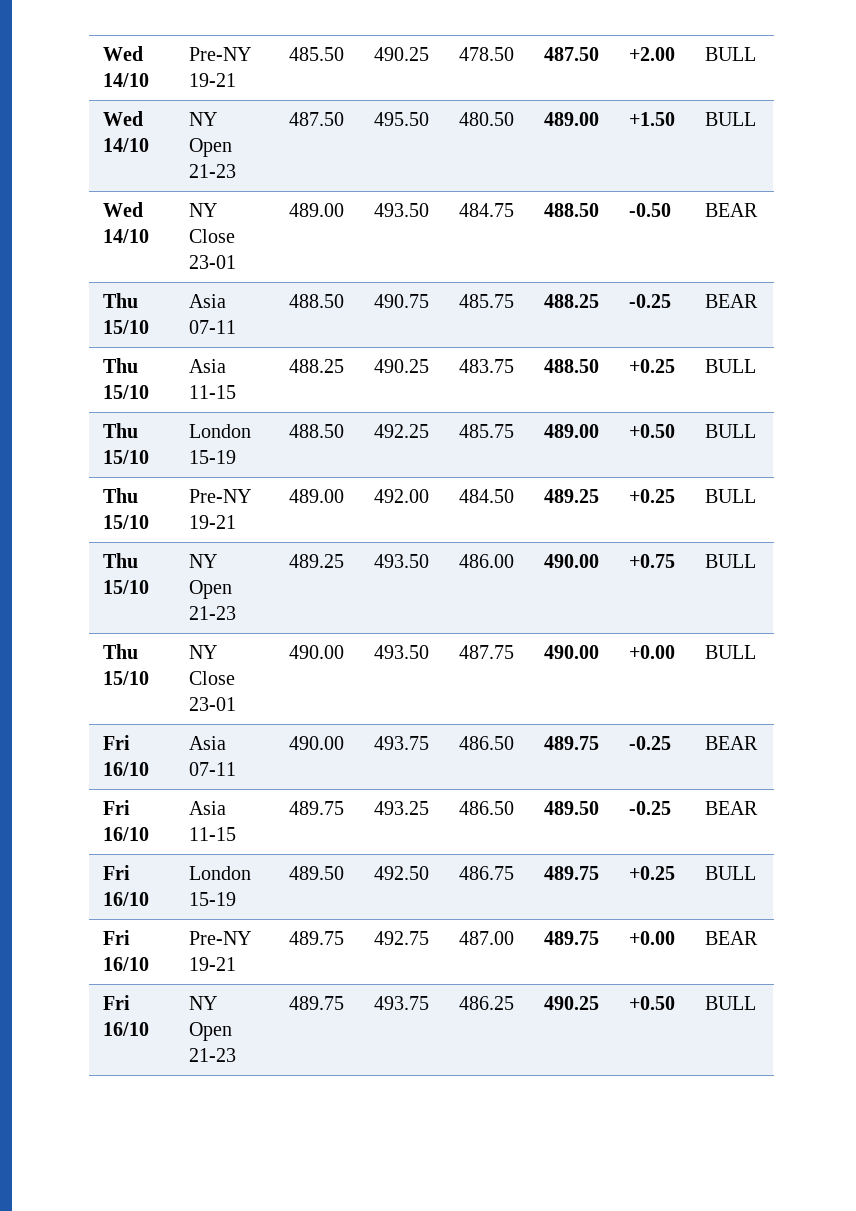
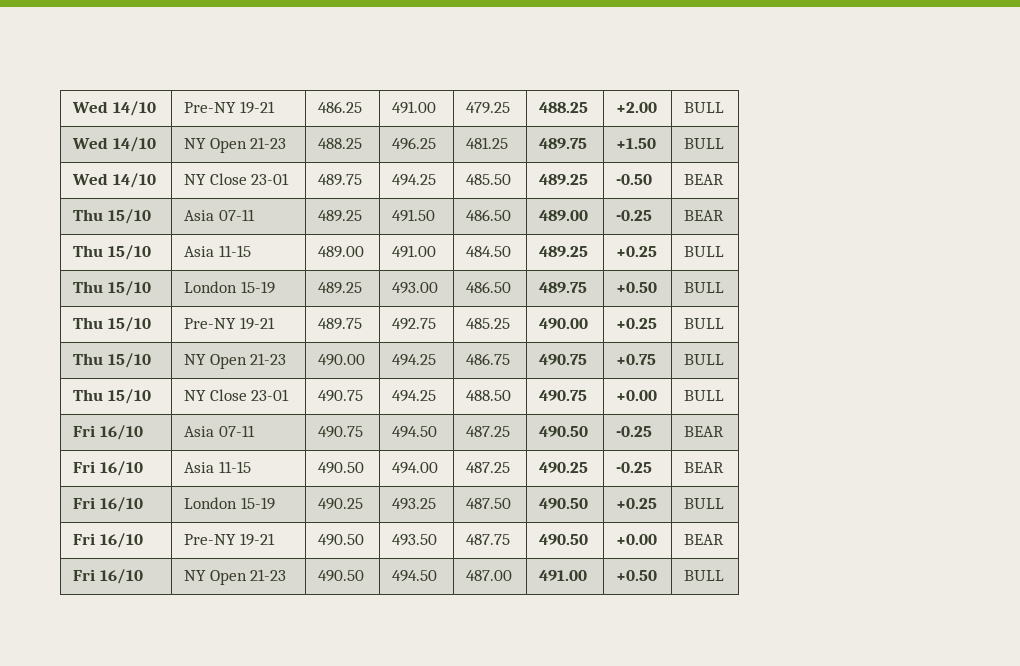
- Wed 14/10 | Pre-NY 19-21 | 485.50 | 490.25 | 478.50 | 487.50 | +2.00 | BULL
+ Wed 14/10 | Pre-NY 19-21 | 486.25 | 491.00 | 479.25 | 488.25 | +2.00 | BULL
- Wed 14/10 | NY Open 21-23 | 487.50 | 495.50 | 480.50 | 489.00 | +1.50 | BULL
+ Wed 14/10 | NY Open 21-23 | 488.25 | 496.25 | 481.25 | 489.75 | +1.50 | BULL
- Wed 14/10 | NY Close 23-01 | 489.00 | 493.50 | 484.75 | 488.50 | -0.50 | BEAR
+ Wed 14/10 | NY Close 23-01 | 489.75 | 494.25 | 485.50 | 489.25 | -0.50 | BEAR
- Thu 15/10 | Asia 07-11 | 488.50 | 490.75 | 485.75 | 488.25 | -0.25 | BEAR
+ Thu 15/10 | Asia 07-11 | 489.25 | 491.50 | 486.50 | 489.00 | -0.25 | BEAR
- Thu 15/10 | Asia 11-15 | 488.25 | 490.25 | 483.75 | 488.50 | +0.25 | BULL
- Thu 15/10 | London 15-19 | 488.50 | 492.25 | 485.75 | 489.00 | +0.50 | BULL
- Thu 15/10 | Pre-NY 19-21 | 489.00 | 492.00 | 484.50 | 489.25 | +0.25 | BULL
+ Thu 15/10 | Asia 11-15 | 489.00 | 491.00 | 484.50 | 489.25 | +0.25 | BULL
+ Thu 15/10 | London 15-19 | 489.25 | 493.00 | 486.50 | 489.75 | +0.50 | BULL
+ Thu 15/10 | Pre-NY 19-21 | 489.75 | 492.75 | 485.25 | 490.00 | +0.25 | BULL
- Thu 15/10 | NY Open 21-23 | 489.25 | 493.50 | 486.00 | 490.00 | +0.75 | BULL
+ Thu 15/10 | NY Open 21-23 | 490.00 | 494.25 | 486.75 | 490.75 | +0.75 | BULL
- Thu 15/10 | NY Close 23-01 | 490.00 | 493.50 | 487.75 | 490.00 | +0.00 | BULL
+ Thu 15/10 | NY Close 23-01 | 490.75 | 494.25 | 488.50 | 490.75 | +0.00 | BULL
- Fri 16/10 | Asia 07-11 | 490.00 | 493.75 | 486.50 | 489.75 | -0.25 | BEAR
+ Fri 16/10 | Asia 07-11 | 490.75 | 494.50 | 487.25 | 490.50 | -0.25 | BEAR
- Fri 16/10 | Asia 11-15 | 489.75 | 493.25 | 486.50 | 489.50 | -0.25 | BEAR
+ Fri 16/10 | Asia 11-15 | 490.50 | 494.00 | 487.25 | 490.25 | -0.25 | BEAR
- Fri 16/10 | London 15-19 | 489.50 | 492.50 | 486.75 | 489.75 | +0.25 | BULL
+ Fri 16/10 | London 15-19 | 490.25 | 493.25 | 487.50 | 490.50 | +0.25 | BULL
- Fri 16/10 | Pre-NY 19-21 | 489.75 | 492.75 | 487.00 | 489.75 | +0.00 | BEAR
+ Fri 16/10 | Pre-NY 19-21 | 490.50 | 493.50 | 487.75 | 490.50 | +0.00 | BEAR
- Fri 16/10 | NY Open 21-23 | 489.75 | 493.75 | 486.25 | 490.25 | +0.50 | BULL
+ Fri 16/10 | NY Open 21-23 | 490.50 | 494.50 | 487.00 | 491.00 | +0.50 | BULL

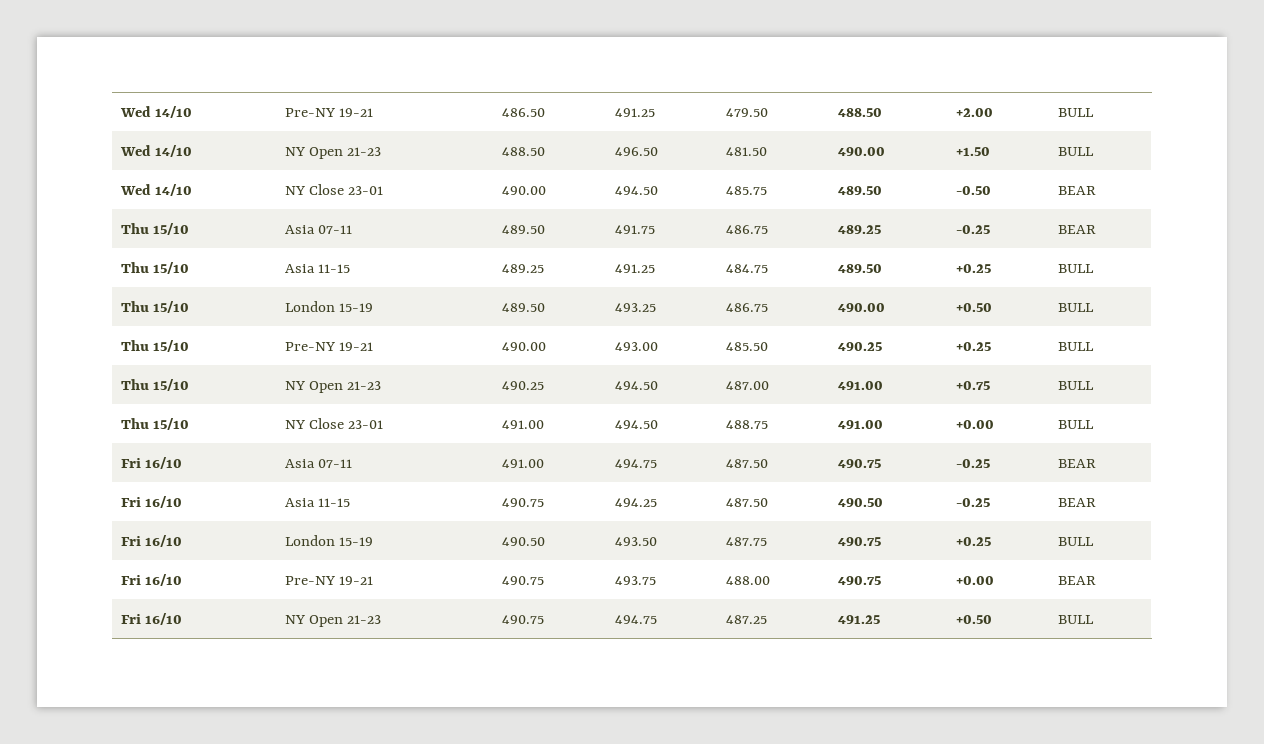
- Wed 14/10 | Pre-NY 19-21 | 486.25 | 491.00 | 479.25 | 488.25 | +2.00 | BULL
+ Wed 14/10 | Pre-NY 19-21 | 486.50 | 491.25 | 479.50 | 488.50 | +2.00 | BULL
- Wed 14/10 | NY Open 21-23 | 488.25 | 496.25 | 481.25 | 489.75 | +1.50 | BULL
+ Wed 14/10 | NY Open 21-23 | 488.50 | 496.50 | 481.50 | 490.00 | +1.50 | BULL
- Wed 14/10 | NY Close 23-01 | 489.75 | 494.25 | 485.50 | 489.25 | -0.50 | BEAR
+ Wed 14/10 | NY Close 23-01 | 490.00 | 494.50 | 485.75 | 489.50 | -0.50 | BEAR
- Thu 15/10 | Asia 07-11 | 489.25 | 491.50 | 486.50 | 489.00 | -0.25 | BEAR
+ Thu 15/10 | Asia 07-11 | 489.50 | 491.75 | 486.75 | 489.25 | -0.25 | BEAR
- Thu 15/10 | Asia 11-15 | 489.00 | 491.00 | 484.50 | 489.25 | +0.25 | BULL
+ Thu 15/10 | Asia 11-15 | 489.25 | 491.25 | 484.75 | 489.50 | +0.25 | BULL
- Thu 15/10 | London 15-19 | 489.25 | 493.00 | 486.50 | 489.75 | +0.50 | BULL
+ Thu 15/10 | London 15-19 | 489.50 | 493.25 | 486.75 | 490.00 | +0.50 | BULL
- Thu 15/10 | Pre-NY 19-21 | 489.75 | 492.75 | 485.25 | 490.00 | +0.25 | BULL
+ Thu 15/10 | Pre-NY 19-21 | 490.00 | 493.00 | 485.50 | 490.25 | +0.25 | BULL
- Thu 15/10 | NY Open 21-23 | 490.00 | 494.25 | 486.75 | 490.75 | +0.75 | BULL
+ Thu 15/10 | NY Open 21-23 | 490.25 | 494.50 | 487.00 | 491.00 | +0.75 | BULL
- Thu 15/10 | NY Close 23-01 | 490.75 | 494.25 | 488.50 | 490.75 | +0.00 | BULL
+ Thu 15/10 | NY Close 23-01 | 491.00 | 494.50 | 488.75 | 491.00 | +0.00 | BULL
- Fri 16/10 | Asia 07-11 | 490.75 | 494.50 | 487.25 | 490.50 | -0.25 | BEAR
+ Fri 16/10 | Asia 07-11 | 491.00 | 494.75 | 487.50 | 490.75 | -0.25 | BEAR
- Fri 16/10 | Asia 11-15 | 490.50 | 494.00 | 487.25 | 490.25 | -0.25 | BEAR
+ Fri 16/10 | Asia 11-15 | 490.75 | 494.25 | 487.50 | 490.50 | -0.25 | BEAR
- Fri 16/10 | London 15-19 | 490.25 | 493.25 | 487.50 | 490.50 | +0.25 | BULL
+ Fri 16/10 | London 15-19 | 490.50 | 493.50 | 487.75 | 490.75 | +0.25 | BULL
- Fri 16/10 | Pre-NY 19-21 | 490.50 | 493.50 | 487.75 | 490.50 | +0.00 | BEAR
+ Fri 16/10 | Pre-NY 19-21 | 490.75 | 493.75 | 488.00 | 490.75 | +0.00 | BEAR
- Fri 16/10 | NY Open 21-23 | 490.50 | 494.50 | 487.00 | 491.00 | +0.50 | BULL
+ Fri 16/10 | NY Open 21-23 | 490.75 | 494.75 | 487.25 | 491.25 | +0.50 | BULL

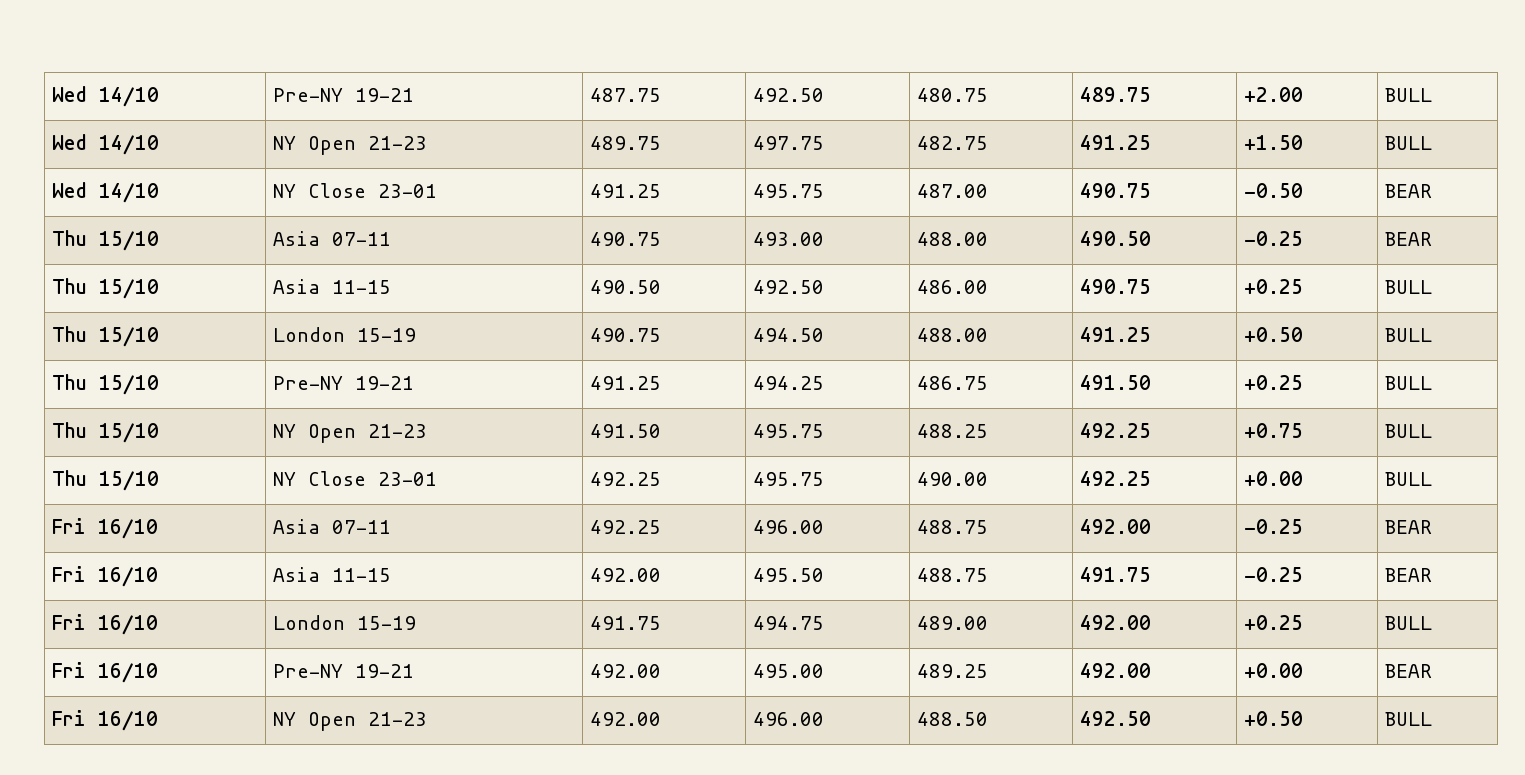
- Wed 14/10 | Pre-NY 19-21 | 486.50 | 491.25 | 479.50 | 488.50 | +2.00 | BULL
+ Wed 14/10 | Pre-NY 19-21 | 487.75 | 492.50 | 480.75 | 489.75 | +2.00 | BULL
- Wed 14/10 | NY Open 21-23 | 488.50 | 496.50 | 481.50 | 490.00 | +1.50 | BULL
+ Wed 14/10 | NY Open 21-23 | 489.75 | 497.75 | 482.75 | 491.25 | +1.50 | BULL
- Wed 14/10 | NY Close 23-01 | 490.00 | 494.50 | 485.75 | 489.50 | -0.50 | BEAR
+ Wed 14/10 | NY Close 23-01 | 491.25 | 495.75 | 487.00 | 490.75 | -0.50 | BEAR
- Thu 15/10 | Asia 07-11 | 489.50 | 491.75 | 486.75 | 489.25 | -0.25 | BEAR
+ Thu 15/10 | Asia 07-11 | 490.75 | 493.00 | 488.00 | 490.50 | -0.25 | BEAR
- Thu 15/10 | Asia 11-15 | 489.25 | 491.25 | 484.75 | 489.50 | +0.25 | BULL
+ Thu 15/10 | Asia 11-15 | 490.50 | 492.50 | 486.00 | 490.75 | +0.25 | BULL
- Thu 15/10 | London 15-19 | 489.50 | 493.25 | 486.75 | 490.00 | +0.50 | BULL
+ Thu 15/10 | London 15-19 | 490.75 | 494.50 | 488.00 | 491.25 | +0.50 | BULL
- Thu 15/10 | Pre-NY 19-21 | 490.00 | 493.00 | 485.50 | 490.25 | +0.25 | BULL
+ Thu 15/10 | Pre-NY 19-21 | 491.25 | 494.25 | 486.75 | 491.50 | +0.25 | BULL
- Thu 15/10 | NY Open 21-23 | 490.25 | 494.50 | 487.00 | 491.00 | +0.75 | BULL
+ Thu 15/10 | NY Open 21-23 | 491.50 | 495.75 | 488.25 | 492.25 | +0.75 | BULL
- Thu 15/10 | NY Close 23-01 | 491.00 | 494.50 | 488.75 | 491.00 | +0.00 | BULL
+ Thu 15/10 | NY Close 23-01 | 492.25 | 495.75 | 490.00 | 492.25 | +0.00 | BULL
- Fri 16/10 | Asia 07-11 | 491.00 | 494.75 | 487.50 | 490.75 | -0.25 | BEAR
+ Fri 16/10 | Asia 07-11 | 492.25 | 496.00 | 488.75 | 492.00 | -0.25 | BEAR
- Fri 16/10 | Asia 11-15 | 490.75 | 494.25 | 487.50 | 490.50 | -0.25 | BEAR
+ Fri 16/10 | Asia 11-15 | 492.00 | 495.50 | 488.75 | 491.75 | -0.25 | BEAR
- Fri 16/10 | London 15-19 | 490.50 | 493.50 | 487.75 | 490.75 | +0.25 | BULL
+ Fri 16/10 | London 15-19 | 491.75 | 494.75 | 489.00 | 492.00 | +0.25 | BULL
- Fri 16/10 | Pre-NY 19-21 | 490.75 | 493.75 | 488.00 | 490.75 | +0.00 | BEAR
+ Fri 16/10 | Pre-NY 19-21 | 492.00 | 495.00 | 489.25 | 492.00 | +0.00 | BEAR
- Fri 16/10 | NY Open 21-23 | 490.75 | 494.75 | 487.25 | 491.25 | +0.50 | BULL
+ Fri 16/10 | NY Open 21-23 | 492.00 | 496.00 | 488.50 | 492.50 | +0.50 | BULL

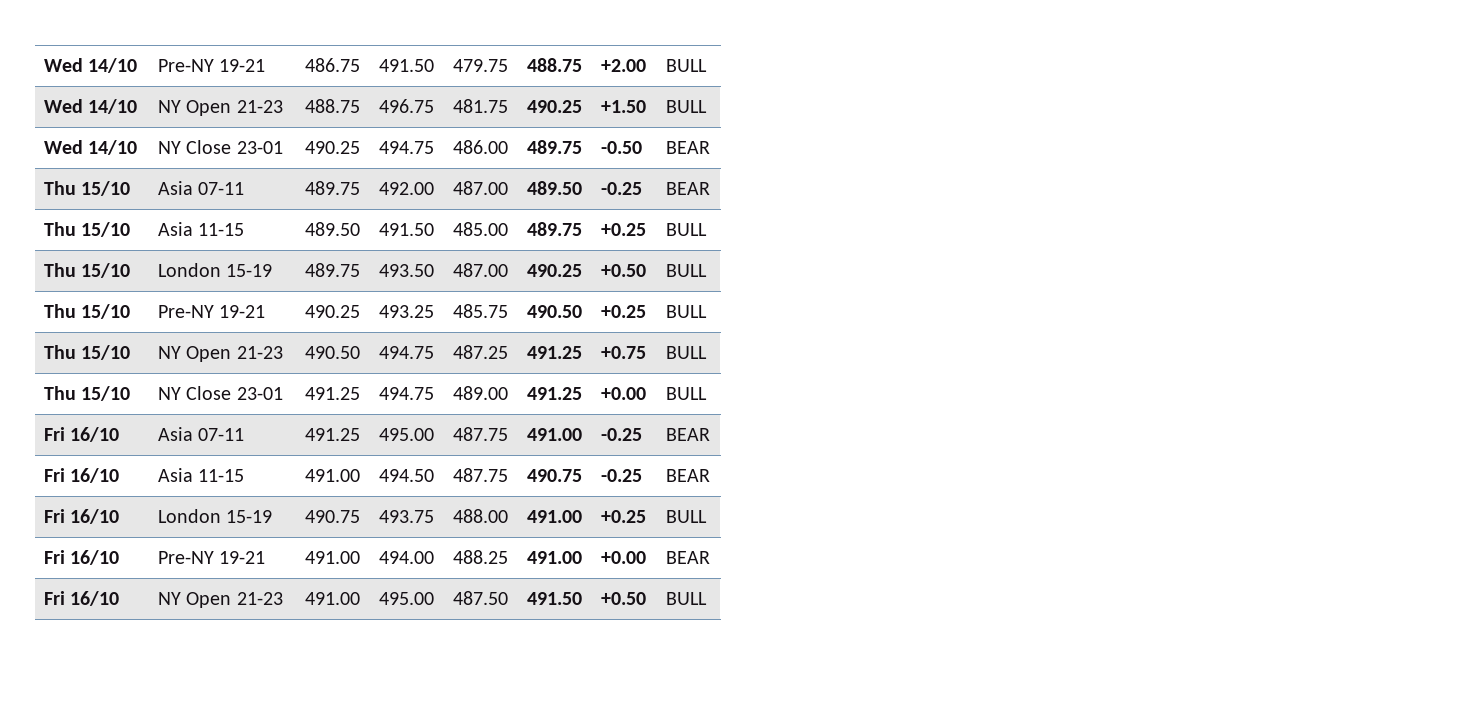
- Wed 14/10 | Pre-NY 19-21 | 487.75 | 492.50 | 480.75 | 489.75 | +2.00 | BULL
+ Wed 14/10 | Pre-NY 19-21 | 486.75 | 491.50 | 479.75 | 488.75 | +2.00 | BULL
- Wed 14/10 | NY Open 21-23 | 489.75 | 497.75 | 482.75 | 491.25 | +1.50 | BULL
+ Wed 14/10 | NY Open 21-23 | 488.75 | 496.75 | 481.75 | 490.25 | +1.50 | BULL
- Wed 14/10 | NY Close 23-01 | 491.25 | 495.75 | 487.00 | 490.75 | -0.50 | BEAR
+ Wed 14/10 | NY Close 23-01 | 490.25 | 494.75 | 486.00 | 489.75 | -0.50 | BEAR
- Thu 15/10 | Asia 07-11 | 490.75 | 493.00 | 488.00 | 490.50 | -0.25 | BEAR
+ Thu 15/10 | Asia 07-11 | 489.75 | 492.00 | 487.00 | 489.50 | -0.25 | BEAR
- Thu 15/10 | Asia 11-15 | 490.50 | 492.50 | 486.00 | 490.75 | +0.25 | BULL
+ Thu 15/10 | Asia 11-15 | 489.50 | 491.50 | 485.00 | 489.75 | +0.25 | BULL
- Thu 15/10 | London 15-19 | 490.75 | 494.50 | 488.00 | 491.25 | +0.50 | BULL
+ Thu 15/10 | London 15-19 | 489.75 | 493.50 | 487.00 | 490.25 | +0.50 | BULL
- Thu 15/10 | Pre-NY 19-21 | 491.25 | 494.25 | 486.75 | 491.50 | +0.25 | BULL
+ Thu 15/10 | Pre-NY 19-21 | 490.25 | 493.25 | 485.75 | 490.50 | +0.25 | BULL
- Thu 15/10 | NY Open 21-23 | 491.50 | 495.75 | 488.25 | 492.25 | +0.75 | BULL
+ Thu 15/10 | NY Open 21-23 | 490.50 | 494.75 | 487.25 | 491.25 | +0.75 | BULL
- Thu 15/10 | NY Close 23-01 | 492.25 | 495.75 | 490.00 | 492.25 | +0.00 | BULL
+ Thu 15/10 | NY Close 23-01 | 491.25 | 494.75 | 489.00 | 491.25 | +0.00 | BULL
- Fri 16/10 | Asia 07-11 | 492.25 | 496.00 | 488.75 | 492.00 | -0.25 | BEAR
+ Fri 16/10 | Asia 07-11 | 491.25 | 495.00 | 487.75 | 491.00 | -0.25 | BEAR
- Fri 16/10 | Asia 11-15 | 492.00 | 495.50 | 488.75 | 491.75 | -0.25 | BEAR
+ Fri 16/10 | Asia 11-15 | 491.00 | 494.50 | 487.75 | 490.75 | -0.25 | BEAR
- Fri 16/10 | London 15-19 | 491.75 | 494.75 | 489.00 | 492.00 | +0.25 | BULL
+ Fri 16/10 | London 15-19 | 490.75 | 493.75 | 488.00 | 491.00 | +0.25 | BULL
- Fri 16/10 | Pre-NY 19-21 | 492.00 | 495.00 | 489.25 | 492.00 | +0.00 | BEAR
+ Fri 16/10 | Pre-NY 19-21 | 491.00 | 494.00 | 488.25 | 491.00 | +0.00 | BEAR
- Fri 16/10 | NY Open 21-23 | 492.00 | 496.00 | 488.50 | 492.50 | +0.50 | BULL
+ Fri 16/10 | NY Open 21-23 | 491.00 | 495.00 | 487.50 | 491.50 | +0.50 | BULL

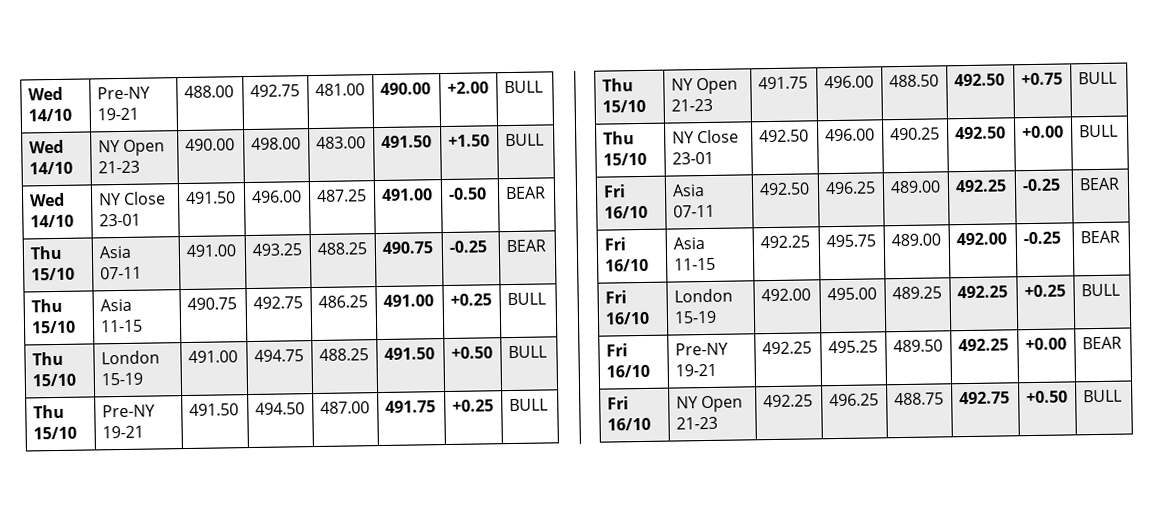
- Wed 14/10 | Pre-NY 19-21 | 486.75 | 491.50 | 479.75 | 488.75 | +2.00 | BULL
+ Wed 14/10 | Pre-NY 19-21 | 488.00 | 492.75 | 481.00 | 490.00 | +2.00 | BULL
- Wed 14/10 | NY Open 21-23 | 488.75 | 496.75 | 481.75 | 490.25 | +1.50 | BULL
+ Wed 14/10 | NY Open 21-23 | 490.00 | 498.00 | 483.00 | 491.50 | +1.50 | BULL
- Wed 14/10 | NY Close 23-01 | 490.25 | 494.75 | 486.00 | 489.75 | -0.50 | BEAR
+ Wed 14/10 | NY Close 23-01 | 491.50 | 496.00 | 487.25 | 491.00 | -0.50 | BEAR
- Thu 15/10 | Asia 07-11 | 489.75 | 492.00 | 487.00 | 489.50 | -0.25 | BEAR
+ Thu 15/10 | Asia 07-11 | 491.00 | 493.25 | 488.25 | 490.75 | -0.25 | BEAR
- Thu 15/10 | Asia 11-15 | 489.50 | 491.50 | 485.00 | 489.75 | +0.25 | BULL
+ Thu 15/10 | Asia 11-15 | 490.75 | 492.75 | 486.25 | 491.00 | +0.25 | BULL
- Thu 15/10 | London 15-19 | 489.75 | 493.50 | 487.00 | 490.25 | +0.50 | BULL
+ Thu 15/10 | London 15-19 | 491.00 | 494.75 | 488.25 | 491.50 | +0.50 | BULL
- Thu 15/10 | Pre-NY 19-21 | 490.25 | 493.25 | 485.75 | 490.50 | +0.25 | BULL
+ Thu 15/10 | Pre-NY 19-21 | 491.50 | 494.50 | 487.00 | 491.75 | +0.25 | BULL
- Thu 15/10 | NY Open 21-23 | 490.50 | 494.75 | 487.25 | 491.25 | +0.75 | BULL
+ Thu 15/10 | NY Open 21-23 | 491.75 | 496.00 | 488.50 | 492.50 | +0.75 | BULL
- Thu 15/10 | NY Close 23-01 | 491.25 | 494.75 | 489.00 | 491.25 | +0.00 | BULL
+ Thu 15/10 | NY Close 23-01 | 492.50 | 496.00 | 490.25 | 492.50 | +0.00 | BULL
- Fri 16/10 | Asia 07-11 | 491.25 | 495.00 | 487.75 | 491.00 | -0.25 | BEAR
+ Fri 16/10 | Asia 07-11 | 492.50 | 496.25 | 489.00 | 492.25 | -0.25 | BEAR
- Fri 16/10 | Asia 11-15 | 491.00 | 494.50 | 487.75 | 490.75 | -0.25 | BEAR
+ Fri 16/10 | Asia 11-15 | 492.25 | 495.75 | 489.00 | 492.00 | -0.25 | BEAR
- Fri 16/10 | London 15-19 | 490.75 | 493.75 | 488.00 | 491.00 | +0.25 | BULL
+ Fri 16/10 | London 15-19 | 492.00 | 495.00 | 489.25 | 492.25 | +0.25 | BULL
- Fri 16/10 | Pre-NY 19-21 | 491.00 | 494.00 | 488.25 | 491.00 | +0.00 | BEAR
+ Fri 16/10 | Pre-NY 19-21 | 492.25 | 495.25 | 489.50 | 492.25 | +0.00 | BEAR
- Fri 16/10 | NY Open 21-23 | 491.00 | 495.00 | 487.50 | 491.50 | +0.50 | BULL
+ Fri 16/10 | NY Open 21-23 | 492.25 | 496.25 | 488.75 | 492.75 | +0.50 | BULL

